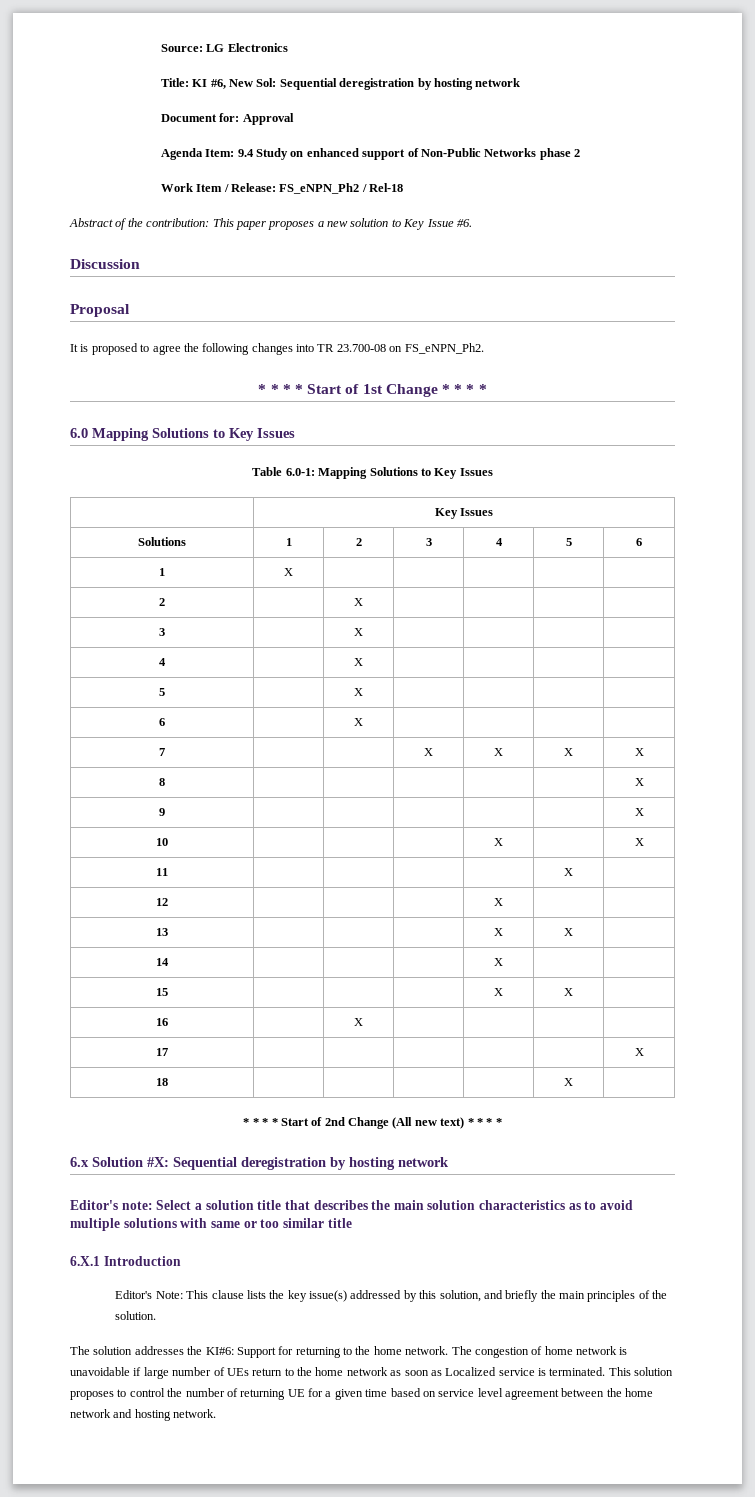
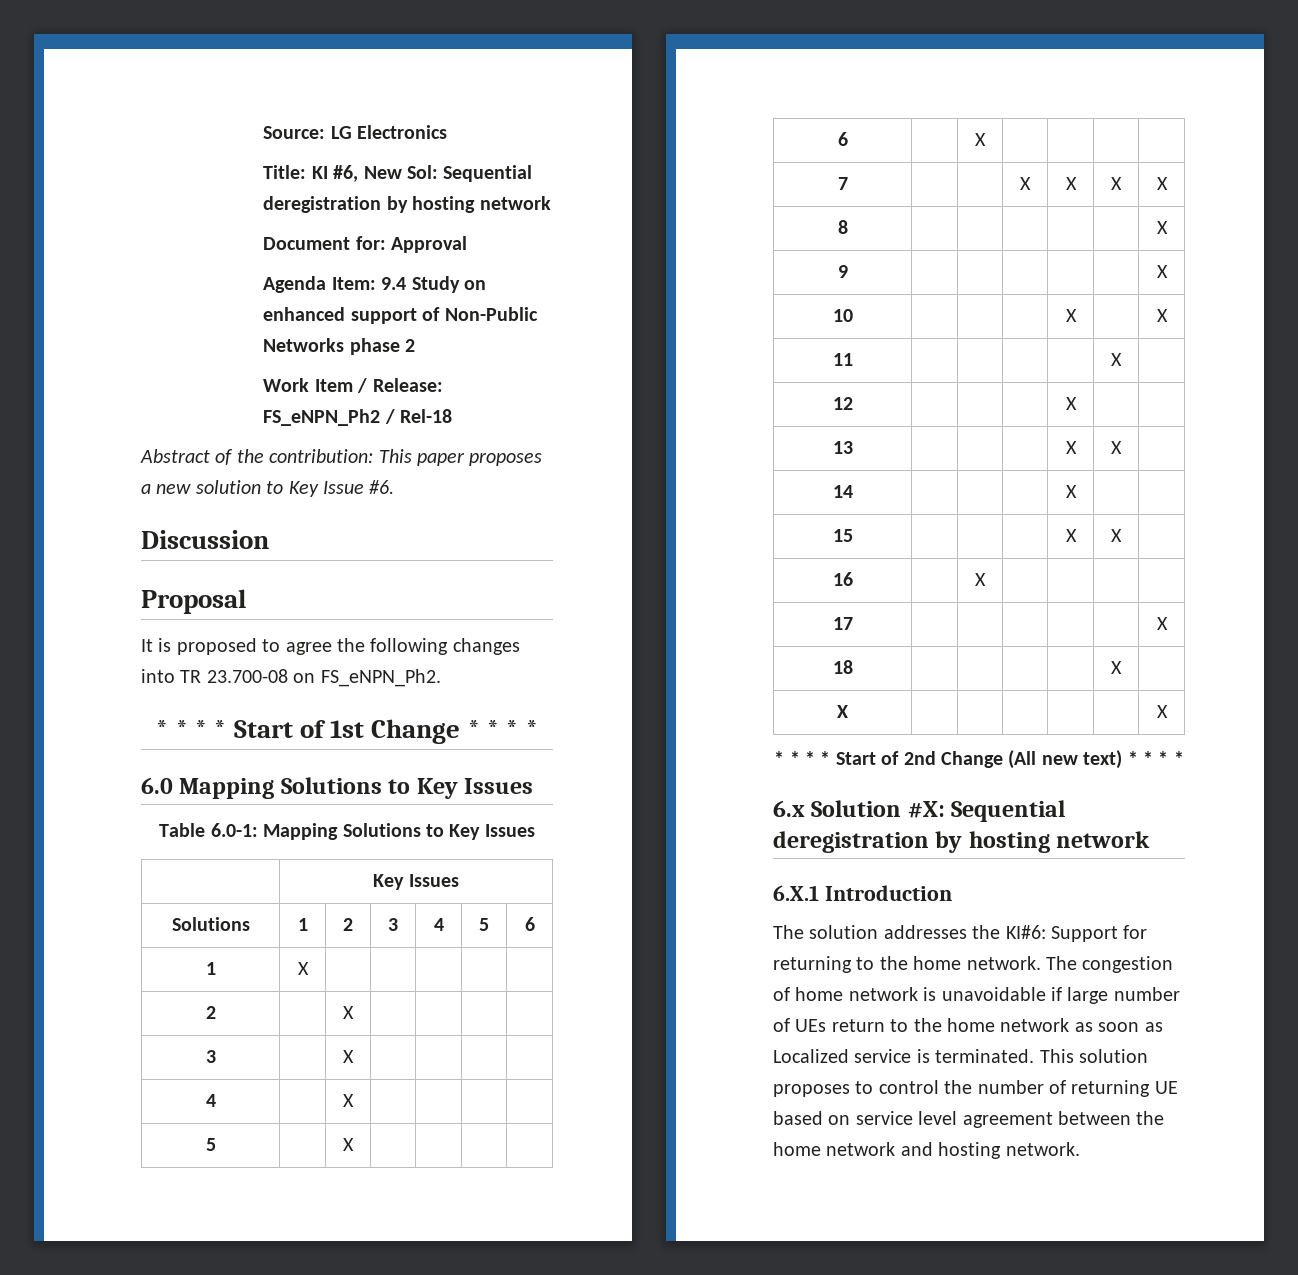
+ X | | | | | | X
- Editor's note: Select a solution title that describes the main solution characteristics as to avoid multiple solutions with same or too similar title
  6.X.1 Introduction
- Editor's Note: This clause lists the key issue(s) addressed by this solution, and briefly the main principles of the solution.
- This solution proposes to control the number of returning UE for a given time based on service level agreement between the home network and hosting network.
+ This solution proposes to control the number of returning UE based on service level agreement between the home network and hosting network.

